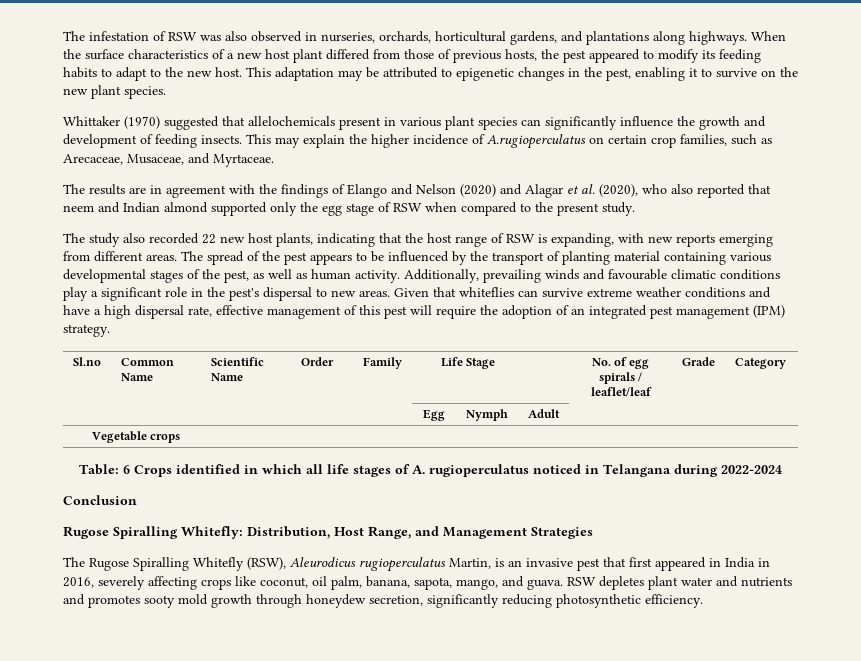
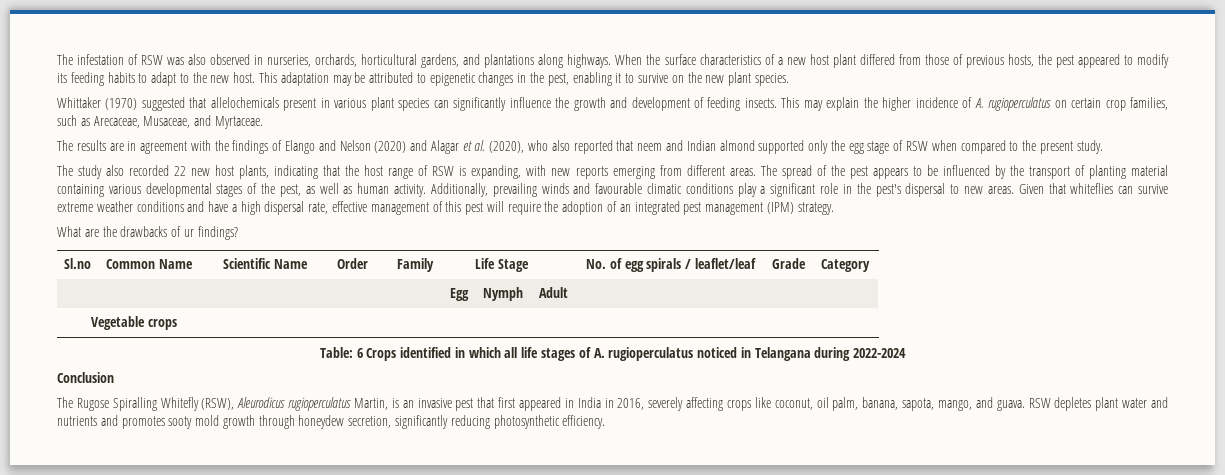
- This may explain the higher incidence of A.rugioperculatus on certain crop families, such as Arecaceae, Musaceae, and Myrtaceae.
+ This may explain the higher incidence of A. rugioperculatus on certain crop families, such as Arecaceae, Musaceae, and Myrtaceae.
+ What are the drawbacks of ur findings?
- Rugose Spiralling Whitefly: Distribution, Host Range, and Management Strategies

